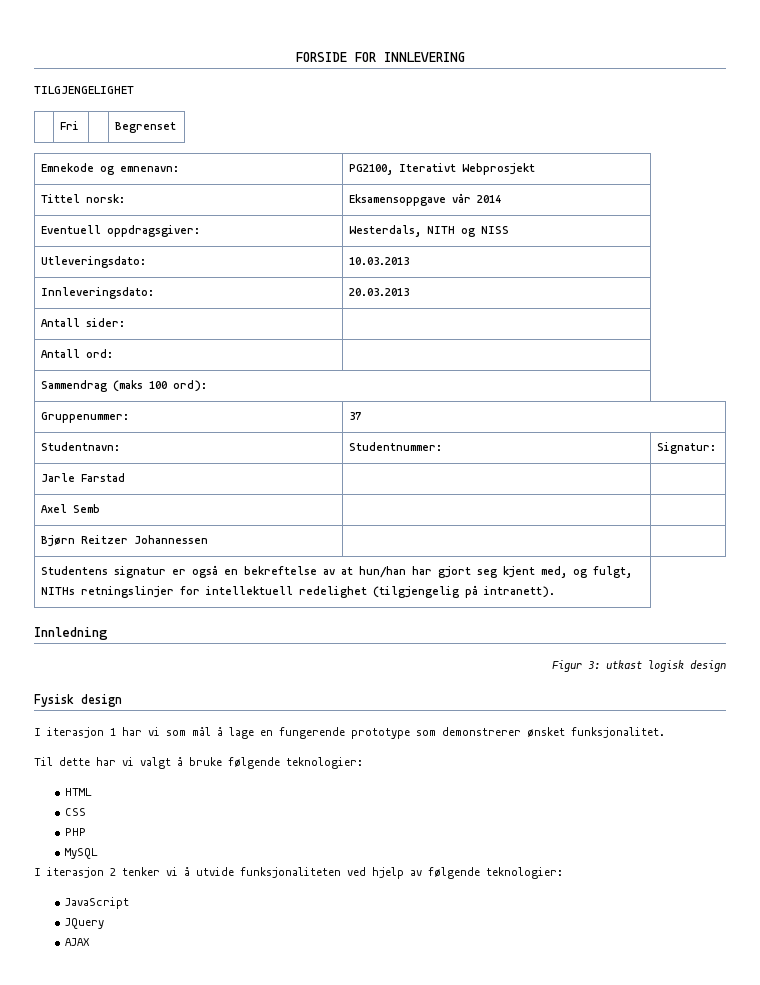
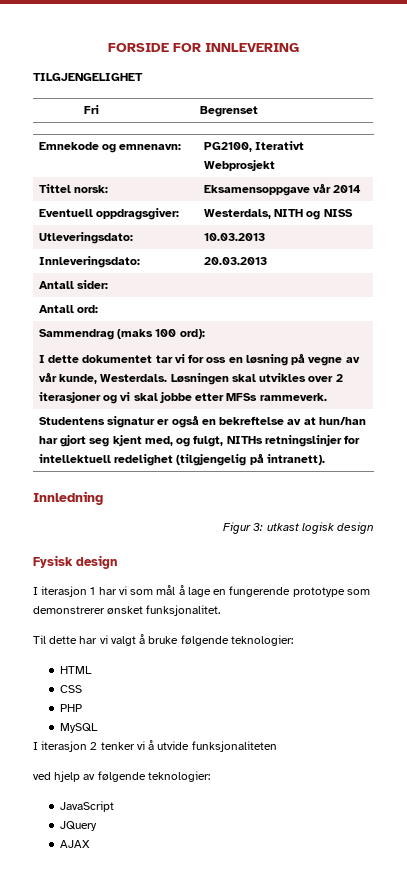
  Sammendrag (maks 100 ord):
- Gruppenummer: | 37
- Studentnavn: | Studentnummer: | Signatur:
- Jarle Farstad | |
- Axel Semb | |
- Bjørn Reitzer Johannessen | |
+ I dette dokumentet tar vi for oss en løsning på vegne av vår kunde, Westerdals. Løsningen skal utvikles over 2 iterasjoner og vi skal jobbe etter MFSs rammeverk.
- I iterasjon 2 tenker vi å utvide funksjonaliteten ved hjelp av følgende teknologier:
+ I iterasjon 2 tenker vi å utvide funksjonaliteten
+ ved hjelp av følgende teknologier:

